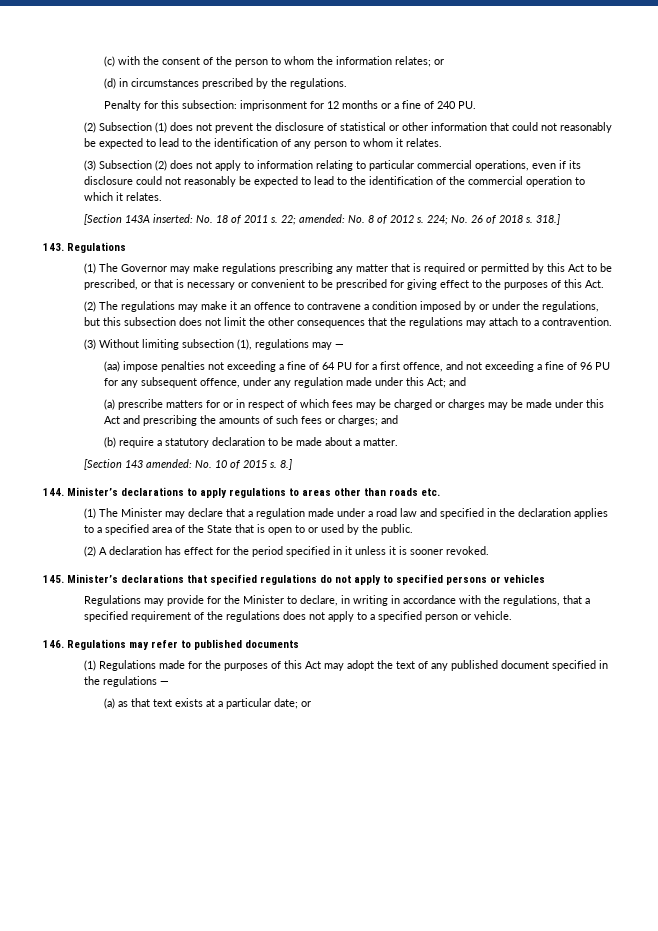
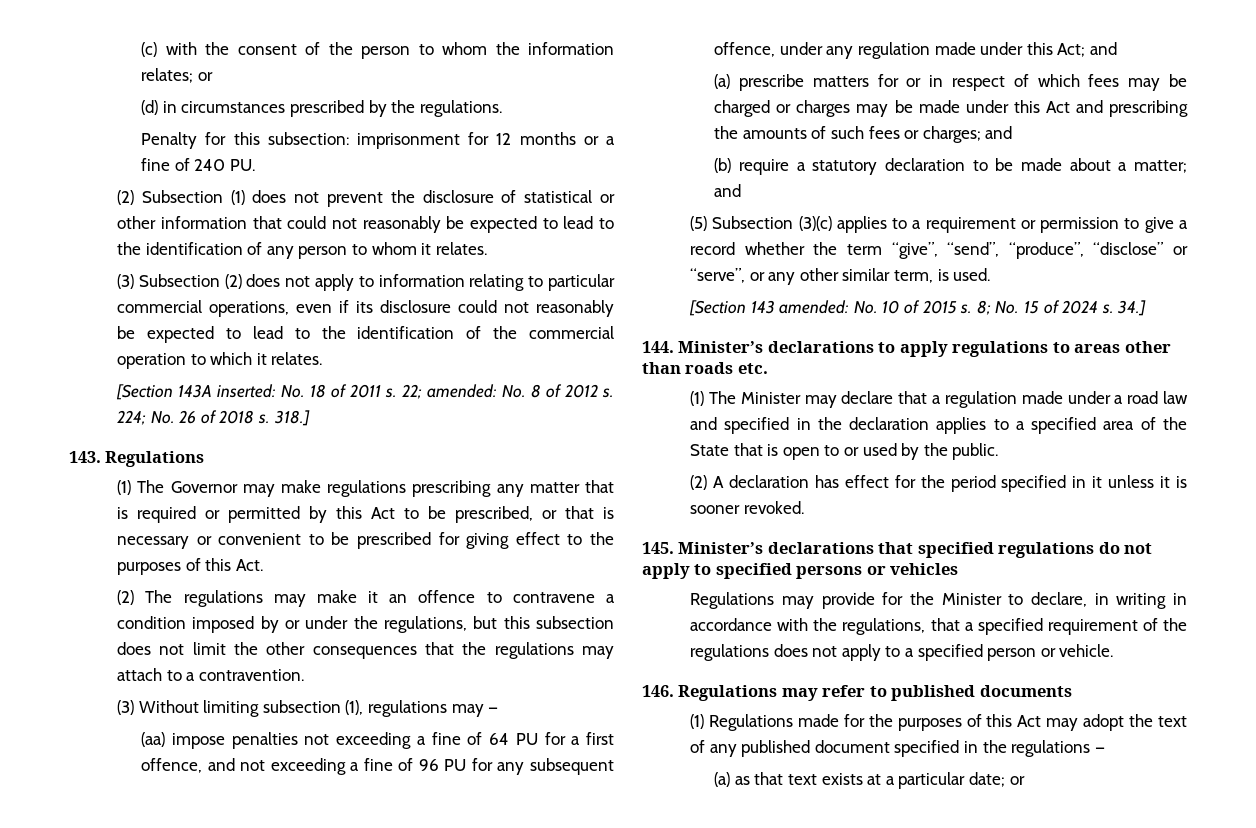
- (b) require a statutory declaration to be made about a matter.
+ (b) require a statutory declaration to be made about a matter; and
+ (5) Subsection (3)(c) applies to a requirement or permission to give a record whether the term “give”, “send”, “produce”, “disclose” or “serve”, or any other similar term, is used.
- 8.]
+ 8; No. 15 of 2024 s. 34.]

